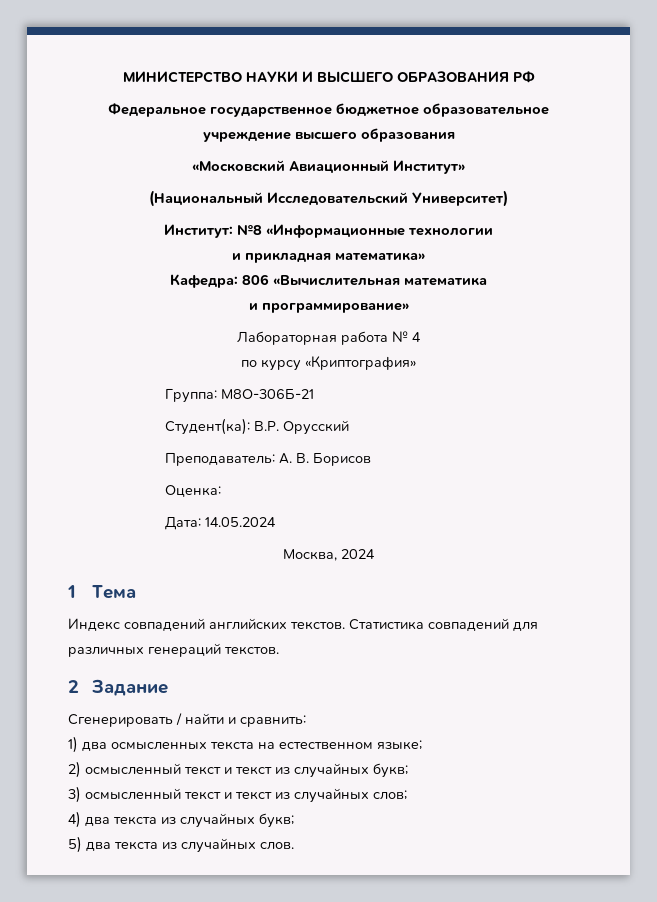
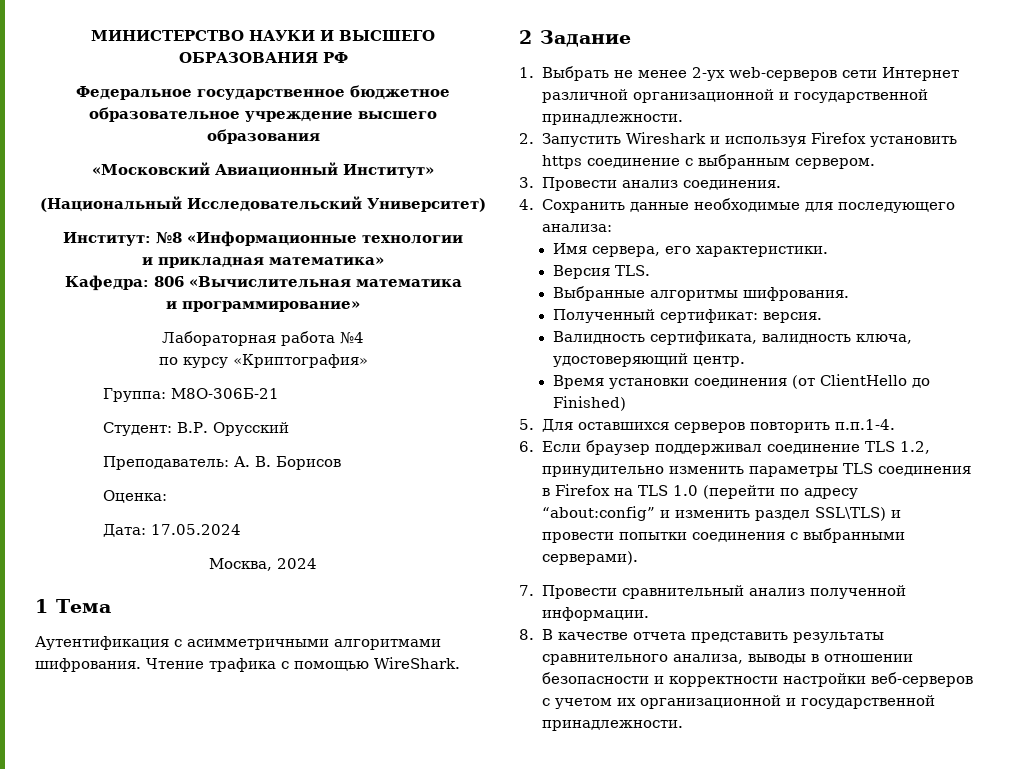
- Лабораторная работа № 4
+ Лабораторная работа №4
- Студент(ка): В.Р. Орусский
+ Студент: В.Р. Орусский
- Дата: 14.05.2024
+ Дата: 17.05.2024
- Индекс совпадений английских текстов. Статистика совпадений для различных генераций текстов.
+ Аутентификация с асимметричными алгоритмами шифрования. Чтение трафика с помощью WireShark.
  2 Задание
- Сгенерировать / найти и сравнить:
- 1) два осмысленных текста на естественном языке;
- 2) осмысленный текст и текст из случайных букв;
- 3) осмысленный текст и текст из случайных слов;
- 4) два текста из случайных букв;
- 5) два текста из случайных слов.
+ 1. Выбрать не менее 2-ух web-серверов сети Интернет различной организационной и государственной принадлежности.
+ 2. Запустить Wireshark и используя Firefox установить https соединение с выбранным сервером.
+ 3. Провести анализ соединения.
+ 4. Сохранить данные необходимые для последующего анализа:
+ Имя сервера, его характеристики.
+ Версия TLS.
+ Выбранные алгоритмы шифрования.
+ Полученный сертификат: версия.
+ Валидность сертификата, валидность ключа, удостоверяющий центр.
+ Время установки соединения (от ClientHello до Finished)
+ 5. Для оставшихся серверов повторить п.п.1-4.
+ 6. Если браузер поддерживал соединение TLS 1.2, принудительно изменить параметры TLS соединения в Firefox на TLS 1.0 (перейти по адресу “about:config” и изменить раздел SSL\TLS) и провести попытки соединения с выбранными серверами).
+ 7. Провести сравнительный анализ полученной информации.
+ 8. В качестве отчета представить результаты сравнительного анализа, выводы в отношении безопасности и корректности настройки веб-серверов с учетом их организационной и государственной принадлежности.

